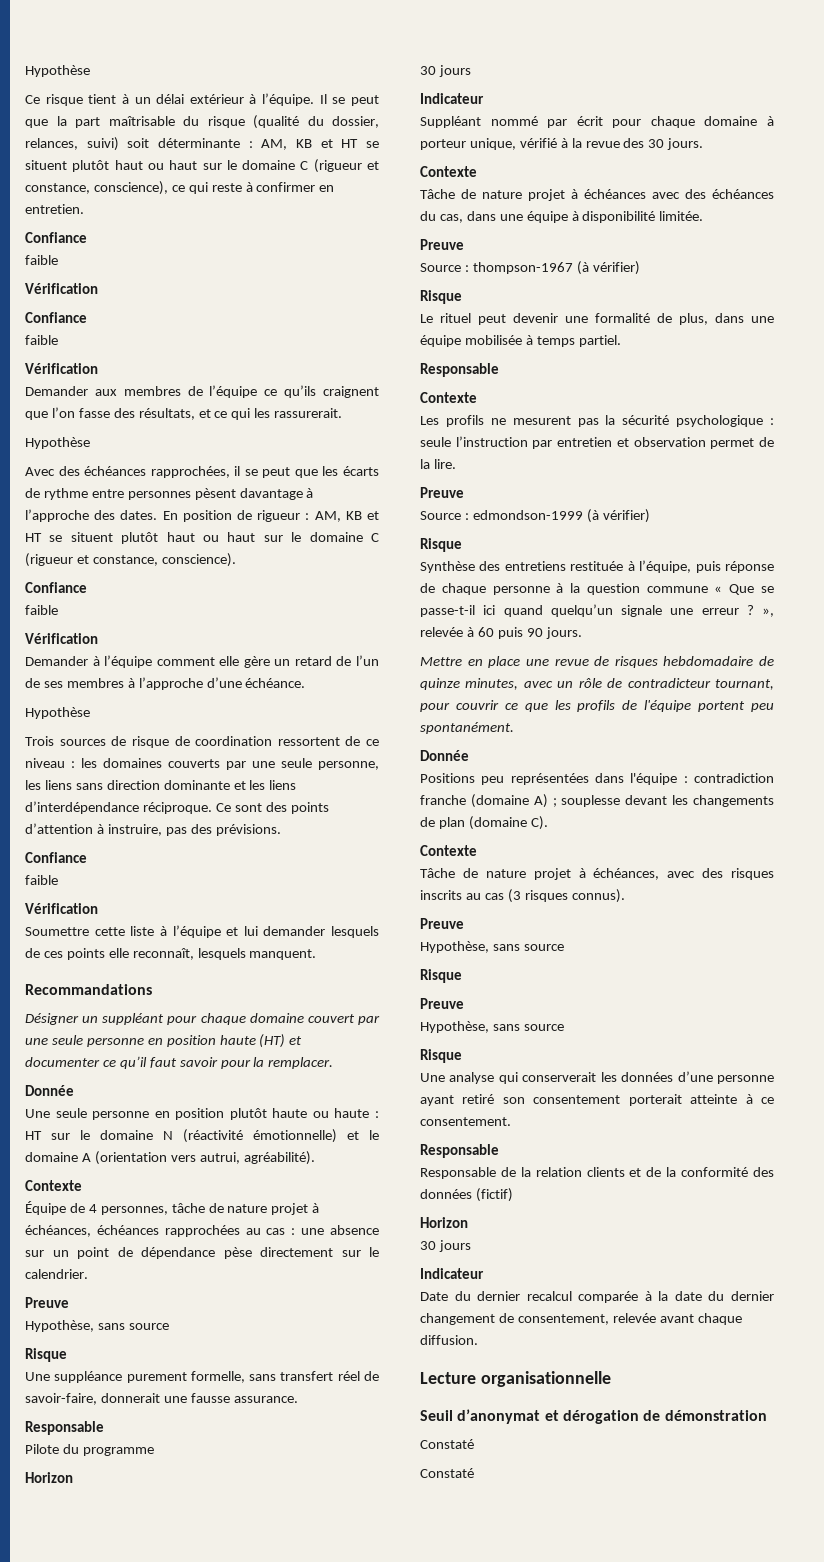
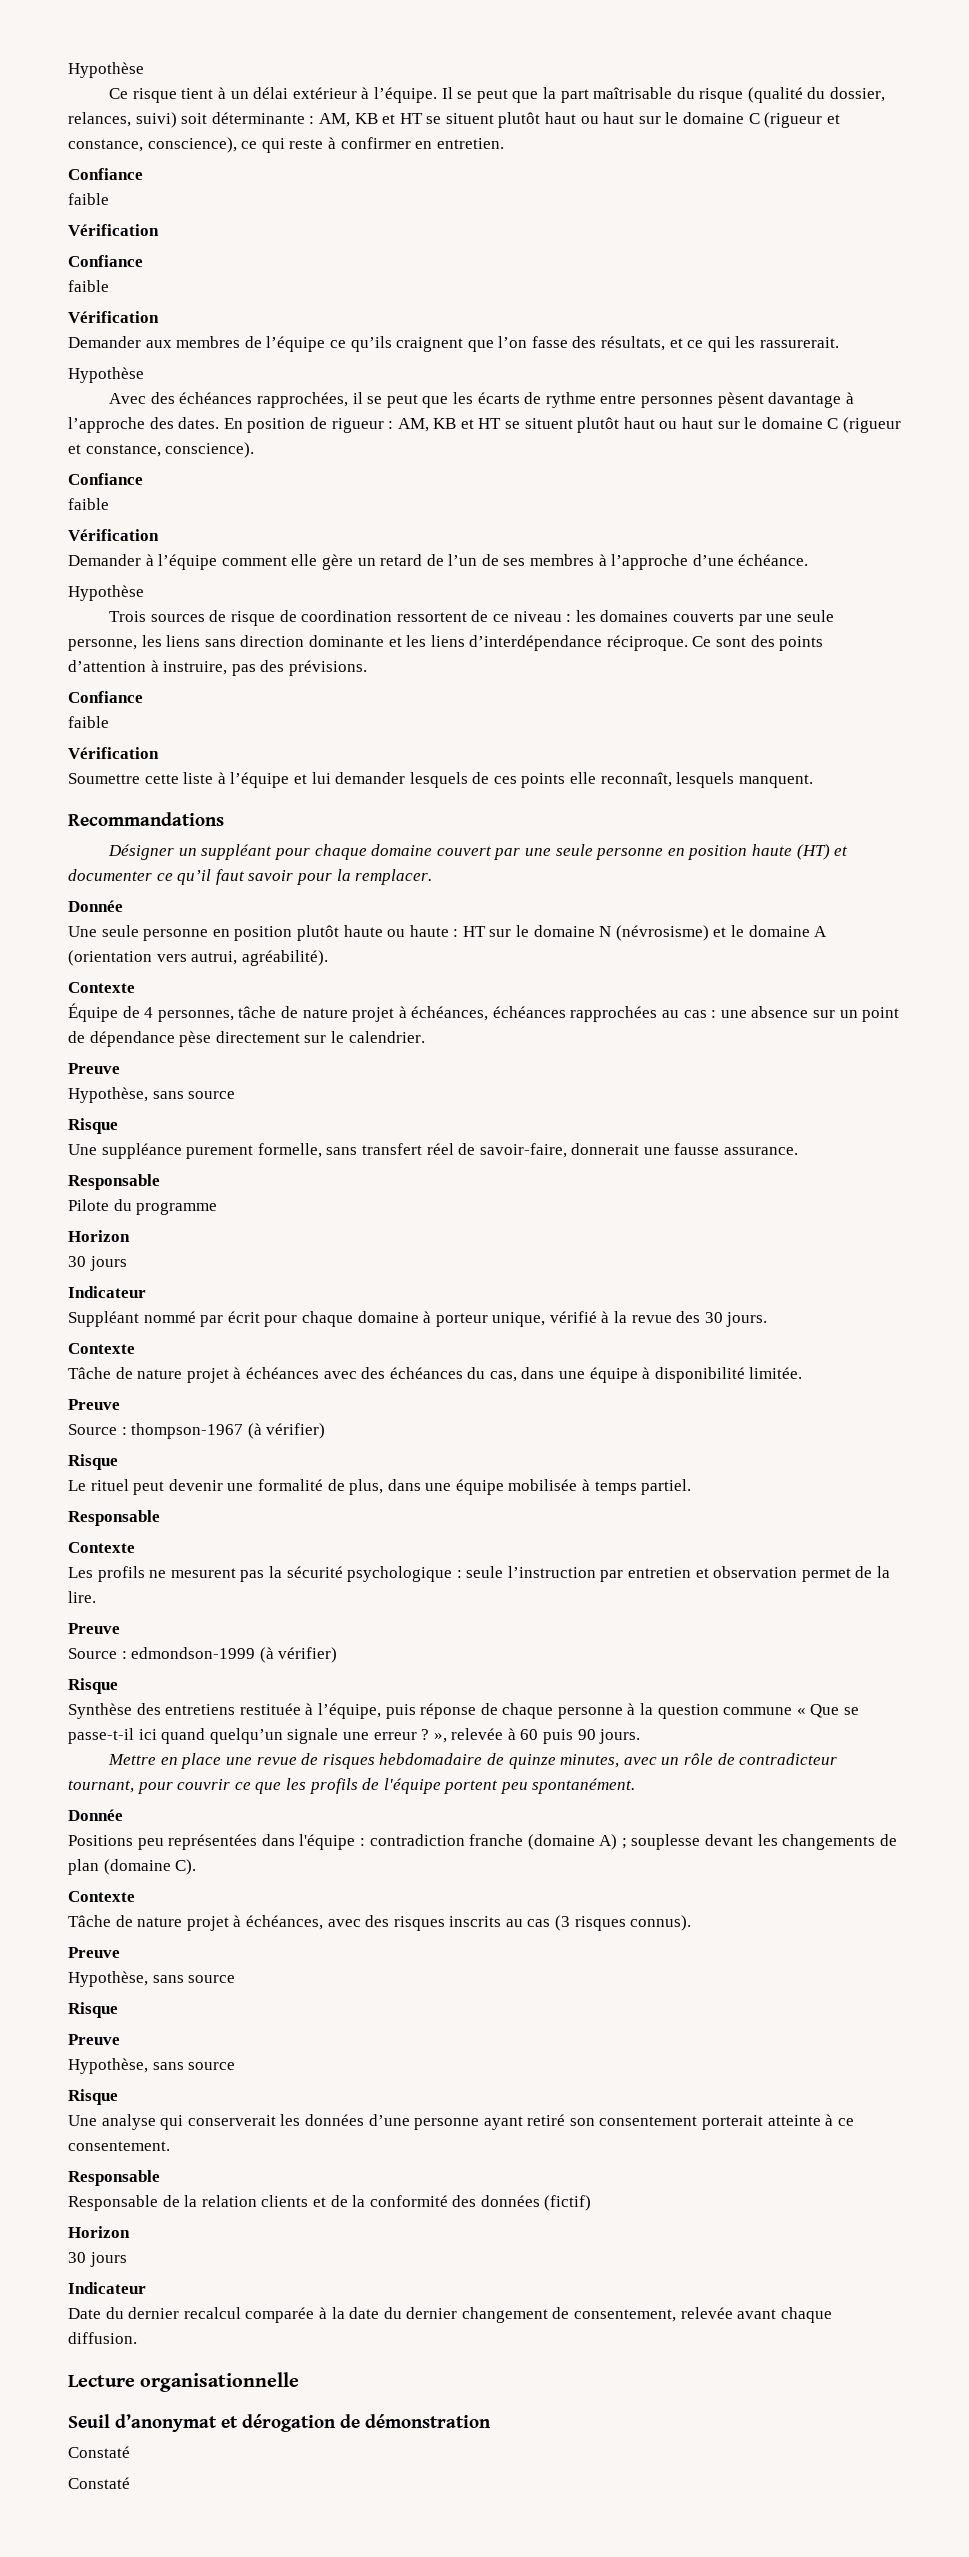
- Une seule personne en position plutôt haute ou haute : HT sur le domaine N (réactivité émotionnelle) et le domaine A (orientation vers autrui, agréabilité).
+ Une seule personne en position plutôt haute ou haute : HT sur le domaine N (névrosisme) et le domaine A (orientation vers autrui, agréabilité).

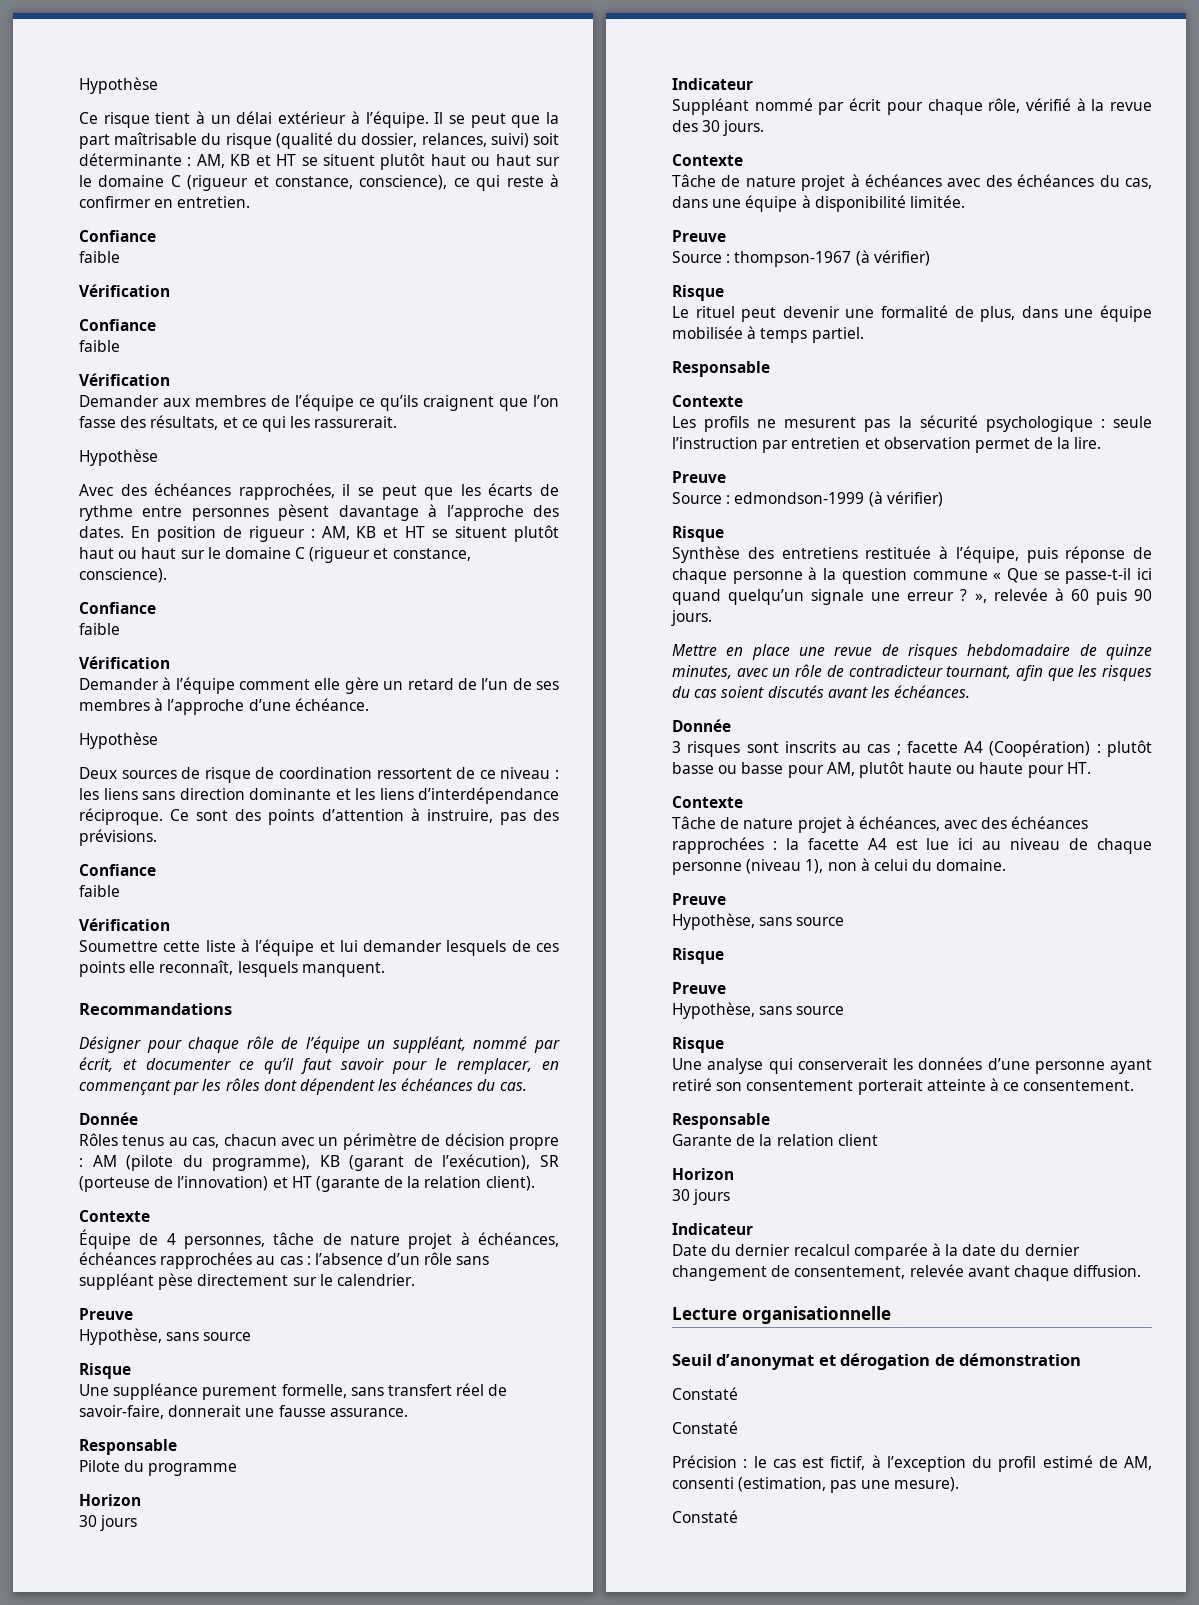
- Trois sources de risque de coordination ressortent de ce niveau : les domaines couverts par une seule personne, les liens sans direction dominante et les liens d’interdépendance réciproque.
+ Deux sources de risque de coordination ressortent de ce niveau : les liens sans direction dominante et les liens d’interdépendance réciproque.
- Désigner un suppléant pour chaque domaine couvert par une seule personne en position haute (HT) et documenter ce qu’il faut savoir pour la remplacer.
+ Désigner pour chaque rôle de l’équipe un suppléant, nommé par écrit, et documenter ce qu’il faut savoir pour le remplacer, en commençant par les rôles dont dépendent les échéances du cas.
  Donnée
- Une seule personne en position plutôt haute ou haute : HT sur le domaine N (névrosisme) et le domaine A (orientation vers autrui, agréabilité).
+ Rôles tenus au cas, chacun avec un périmètre de décision propre : AM (pilote du programme), KB (garant de l’exécution), SR (porteuse de l’innovation) et HT (garante de la relation client).
- Équipe de 4 personnes, tâche de nature projet à échéances, échéances rapprochées au cas : une absence sur un point de dépendance pèse directement sur le calendrier.
+ Équipe de 4 personnes, tâche de nature projet à échéances, échéances rapprochées au cas : l’absence d’un rôle sans suppléant pèse directement sur le calendrier.
- Suppléant nommé par écrit pour chaque domaine à porteur unique, vérifié à la revue des 30 jours.
+ Suppléant nommé par écrit pour chaque rôle, vérifié à la revue des 30 jours.
- Mettre en place une revue de risques hebdomadaire de quinze minutes, avec un rôle de contradicteur tournant, pour couvrir ce que les profils de l'équipe portent peu spontanément.
+ Mettre en place une revue de risques hebdomadaire de quinze minutes, avec un rôle de contradicteur tournant, afin que les risques du cas soient discutés avant les échéances.
  Donnée
- Positions peu représentées dans l'équipe : contradiction franche (domaine A) ; souplesse devant les changements de plan (domaine C).
+ 3 risques sont inscrits au cas ; facette A4 (Coopération) : plutôt basse ou basse pour AM, plutôt haute ou haute pour HT.
- Tâche de nature projet à échéances, avec des risques inscrits au cas (3 risques connus).
+ Tâche de nature projet à échéances, avec des échéances rapprochées : la facette A4 est lue ici au niveau de chaque personne (niveau 1), non à celui du domaine.
- Responsable de la relation clients et de la conformité des données (fictif)
+ Garante de la relation client
+ Précision : le cas est fictif, à l’exception du profil estimé de AM, consenti (estimation, pas une mesure).
+ Constaté

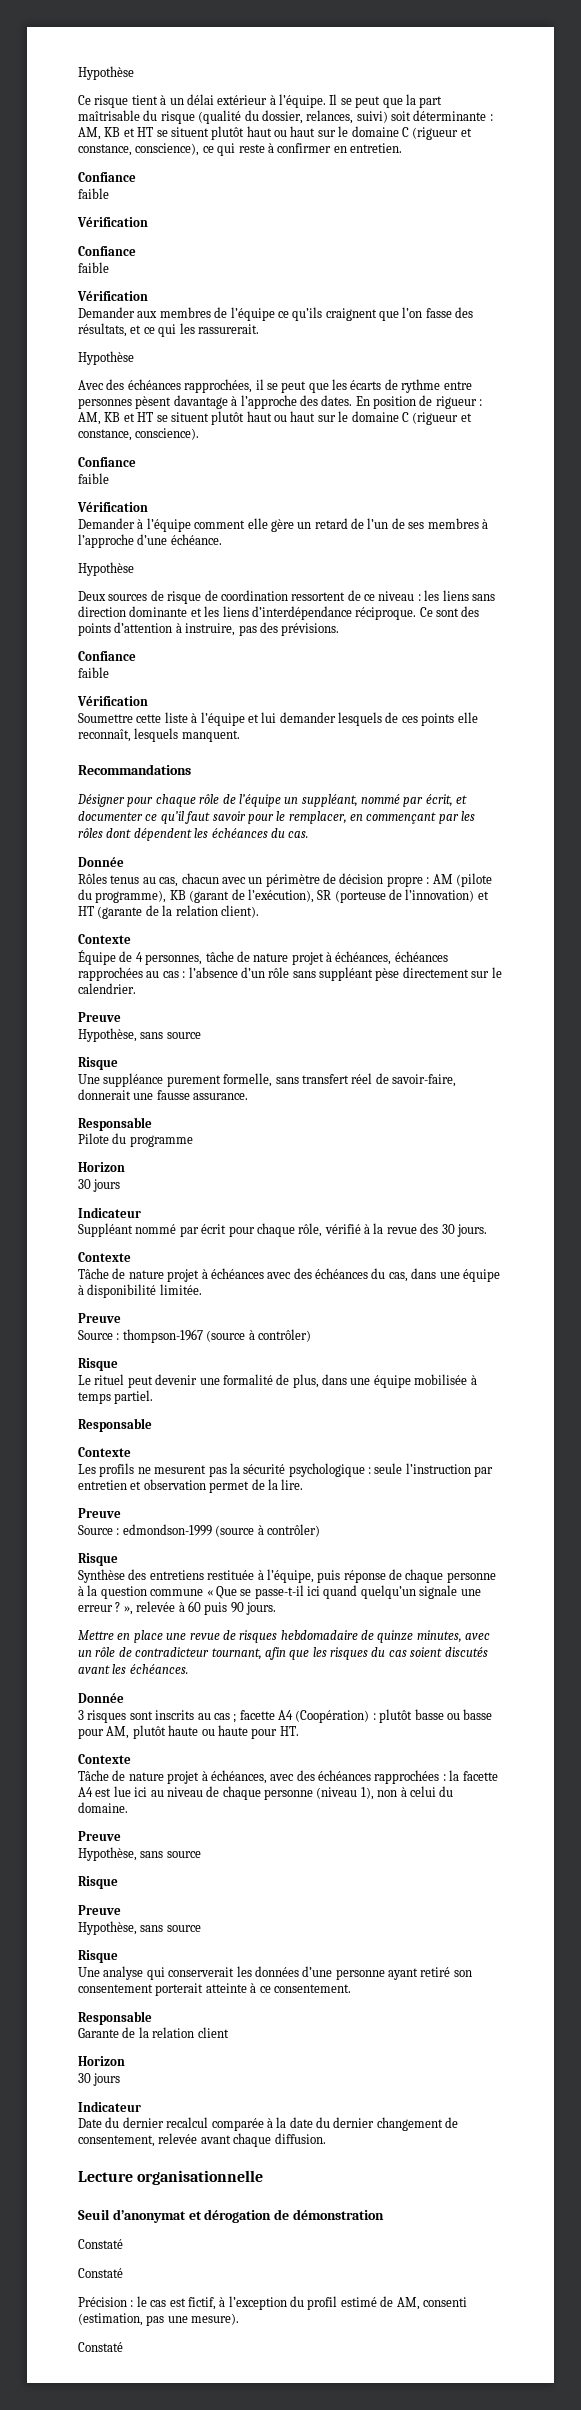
- Source : thompson-1967 (à vérifier)
+ Source : thompson-1967 (source à contrôler)
- Source : edmondson-1999 (à vérifier)
+ Source : edmondson-1999 (source à contrôler)

